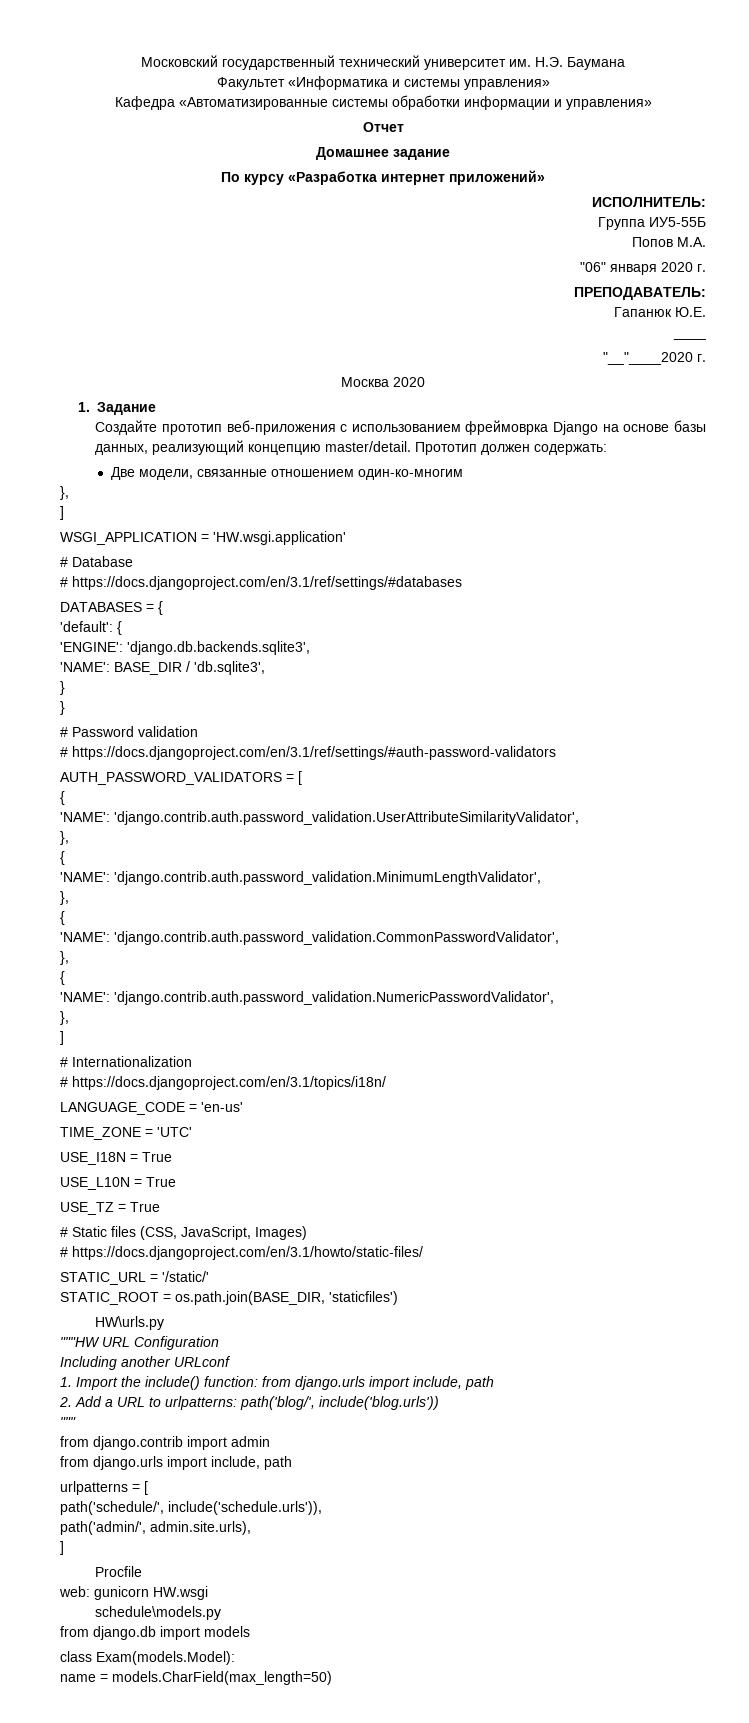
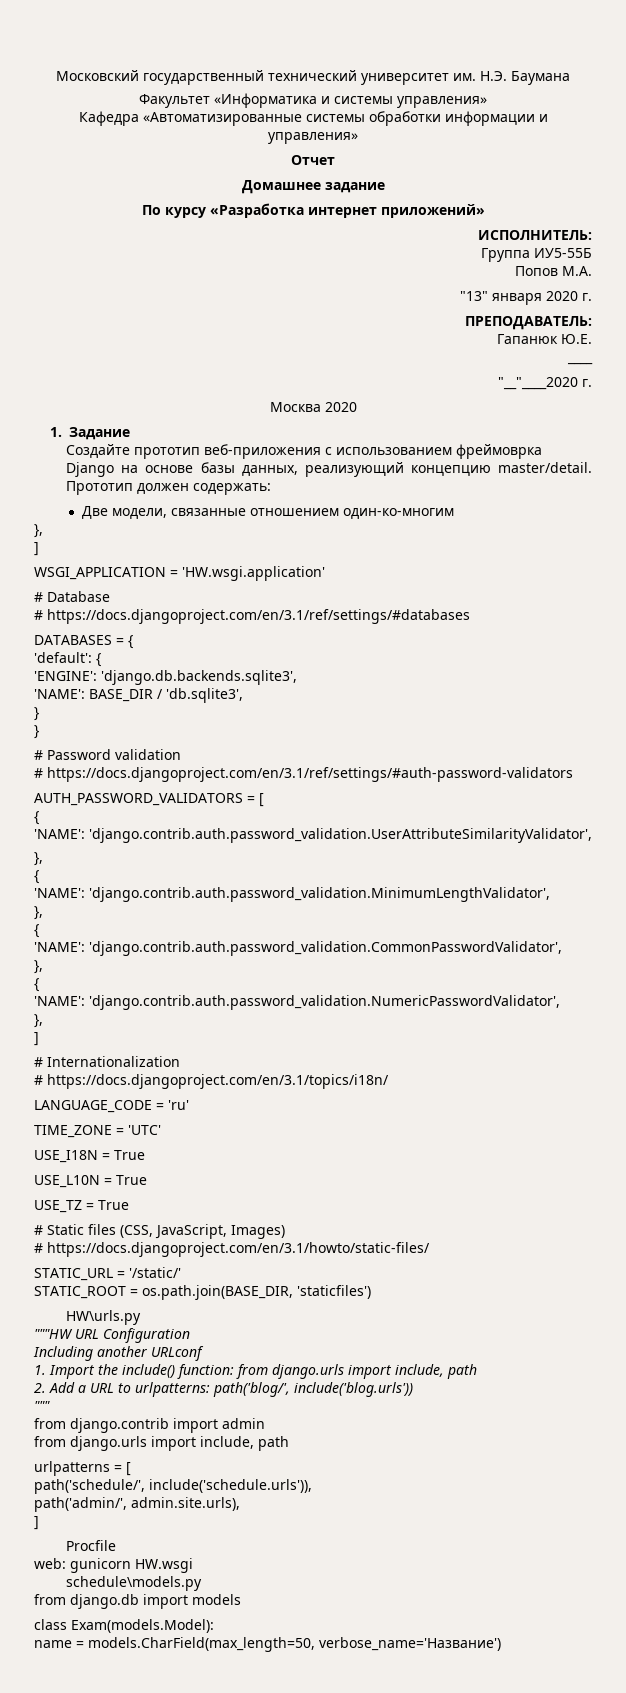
- "06" января 2020 г.
+ "13" января 2020 г.
- LANGUAGE_CODE = 'en-us'
+ LANGUAGE_CODE = 'ru'
- name = models.CharField(max_length=50)
+ name = models.CharField(max_length=50, verbose_name='Название')

